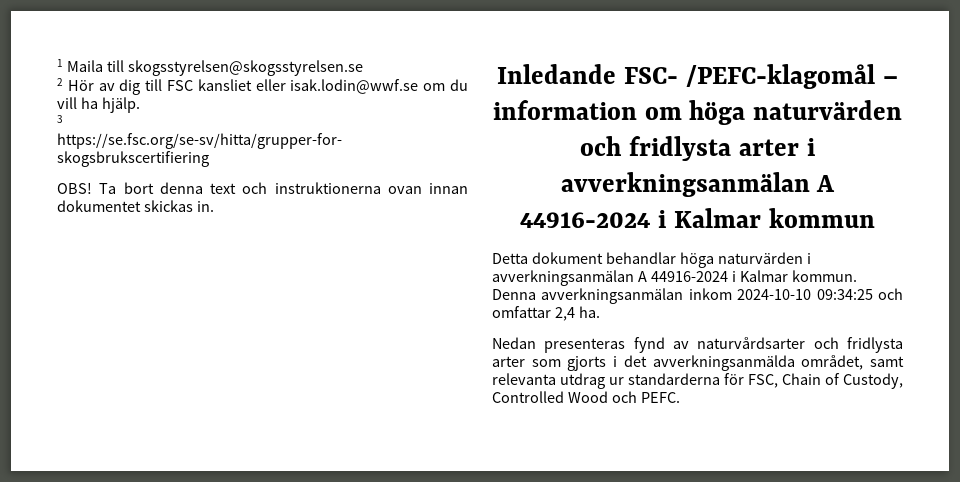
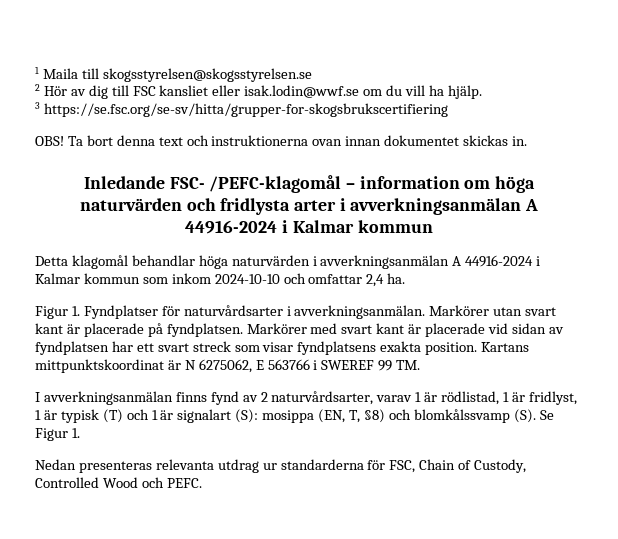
- Detta dokument behandlar höga naturvärden i avverkningsanmälan A 44916-2024 i Kalmar kommun. Denna avverkningsanmälan inkom 2024-10-10 09:34:25 och omfattar 2,4 ha.
+ Detta klagomål behandlar höga naturvärden i avverkningsanmälan A 44916-2024 i Kalmar kommun som inkom 2024-10-10 och omfattar 2,4 ha.
- Nedan presenteras fynd av naturvårdsarter och fridlysta arter som gjorts i det avverkningsanmälda området, samt relevanta utdrag ur standarderna för FSC, Chain of Custody, Controlled Wood och PEFC.
+ Figur 1. Fyndplatser för naturvårdsarter i avverkningsanmälan. Markörer utan svart kant är placerade på fyndplatsen. Markörer med svart kant är placerade vid sidan av fyndplatsen har ett svart streck som visar fyndplatsens exakta position. Kartans mittpunktskoordinat är N 6275062, E 563766 i SWEREF 99 TM.
+ I avverkningsanmälan finns fynd av 2 naturvårdsarter, varav 1 är rödlistad, 1 är fridlyst, 1 är typisk (T) och 1 är signalart (S): mosippa (EN, T, §8) och blomkålssvamp (S). Se Figur 1.
+ Nedan presenteras relevanta utdrag ur standarderna för FSC, Chain of Custody, Controlled Wood och PEFC.

